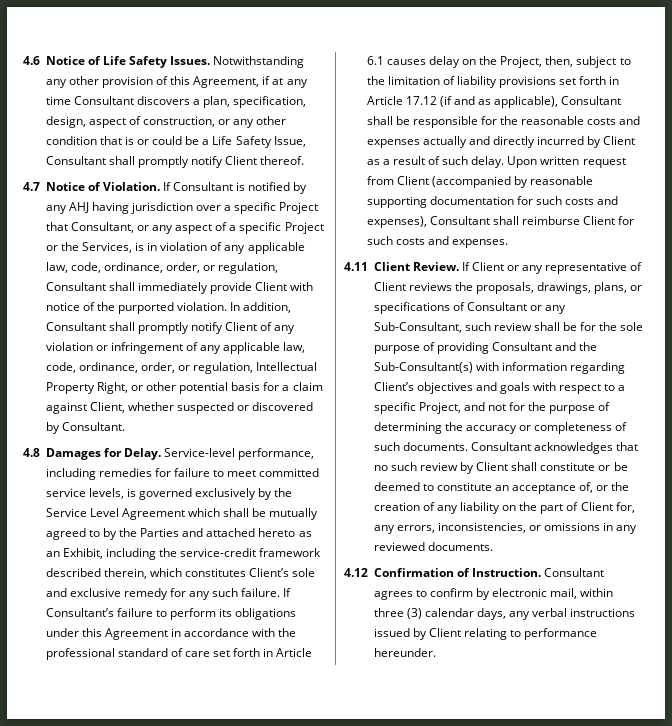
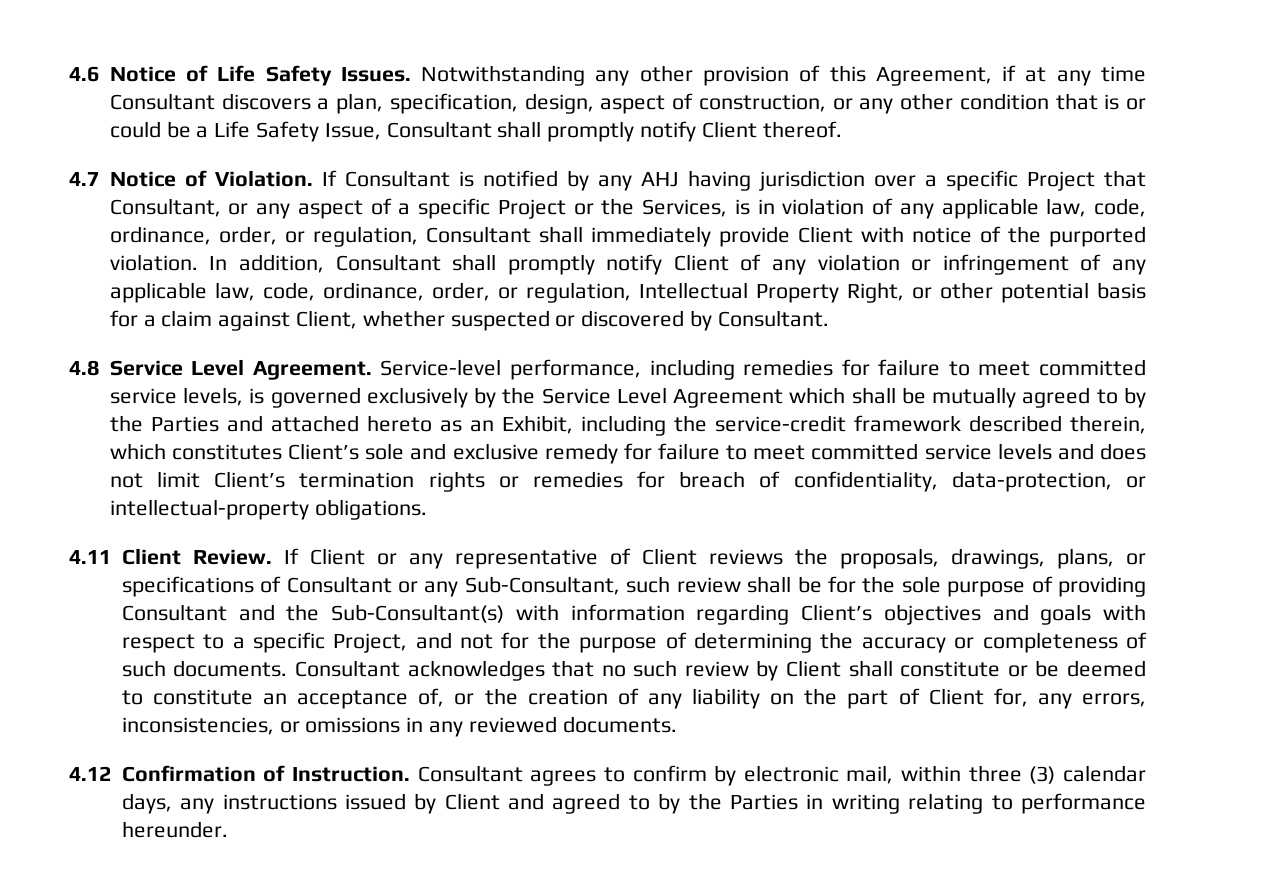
- 4.8 Damages for Delay.
+ 4.8 Service Level Agreement.
- Service-level performance, including remedies for failure to meet committed service levels, is governed exclusively by the Service Level Agreement which shall be mutually agreed to by the Parties and attached hereto as an Exhibit, including the service-credit framework described therein, which constitutes Client’s sole and exclusive remedy for any such failure. If Consultant’s failure to perform its obligations under this Agreement in accordance with the professional standard of care set forth in Article 6.1 causes delay on the Project, then, subject to the limitation of liability provisions set forth in Article 17.12 (if and as applicable), Consultant shall be responsible for the reasonable costs and expenses actually and directly incurred by Client as a result of such delay. Upon written request from Client (accompanied by reasonable supporting documentation for such costs and expenses), Consultant shall reimburse Client for such costs and expenses.
+ Service-level performance, including remedies for failure to meet committed service levels, is governed exclusively by the Service Level Agreement which shall be mutually agreed to by the Parties and attached hereto as an Exhibit, including the service-credit framework described therein, which constitutes Client’s sole and exclusive remedy for failure to meet committed service levels and does not limit Client’s termination rights or remedies for breach of confidentiality, data-protection, or intellectual-property obligations.
- Consultant agrees to confirm by electronic mail, within three (3) calendar days, any verbal instructions issued by Client relating to performance hereunder.
+ Consultant agrees to confirm by electronic mail, within three (3) calendar days, any instructions issued by Client and agreed to by the Parties in writing relating to performance hereunder.

